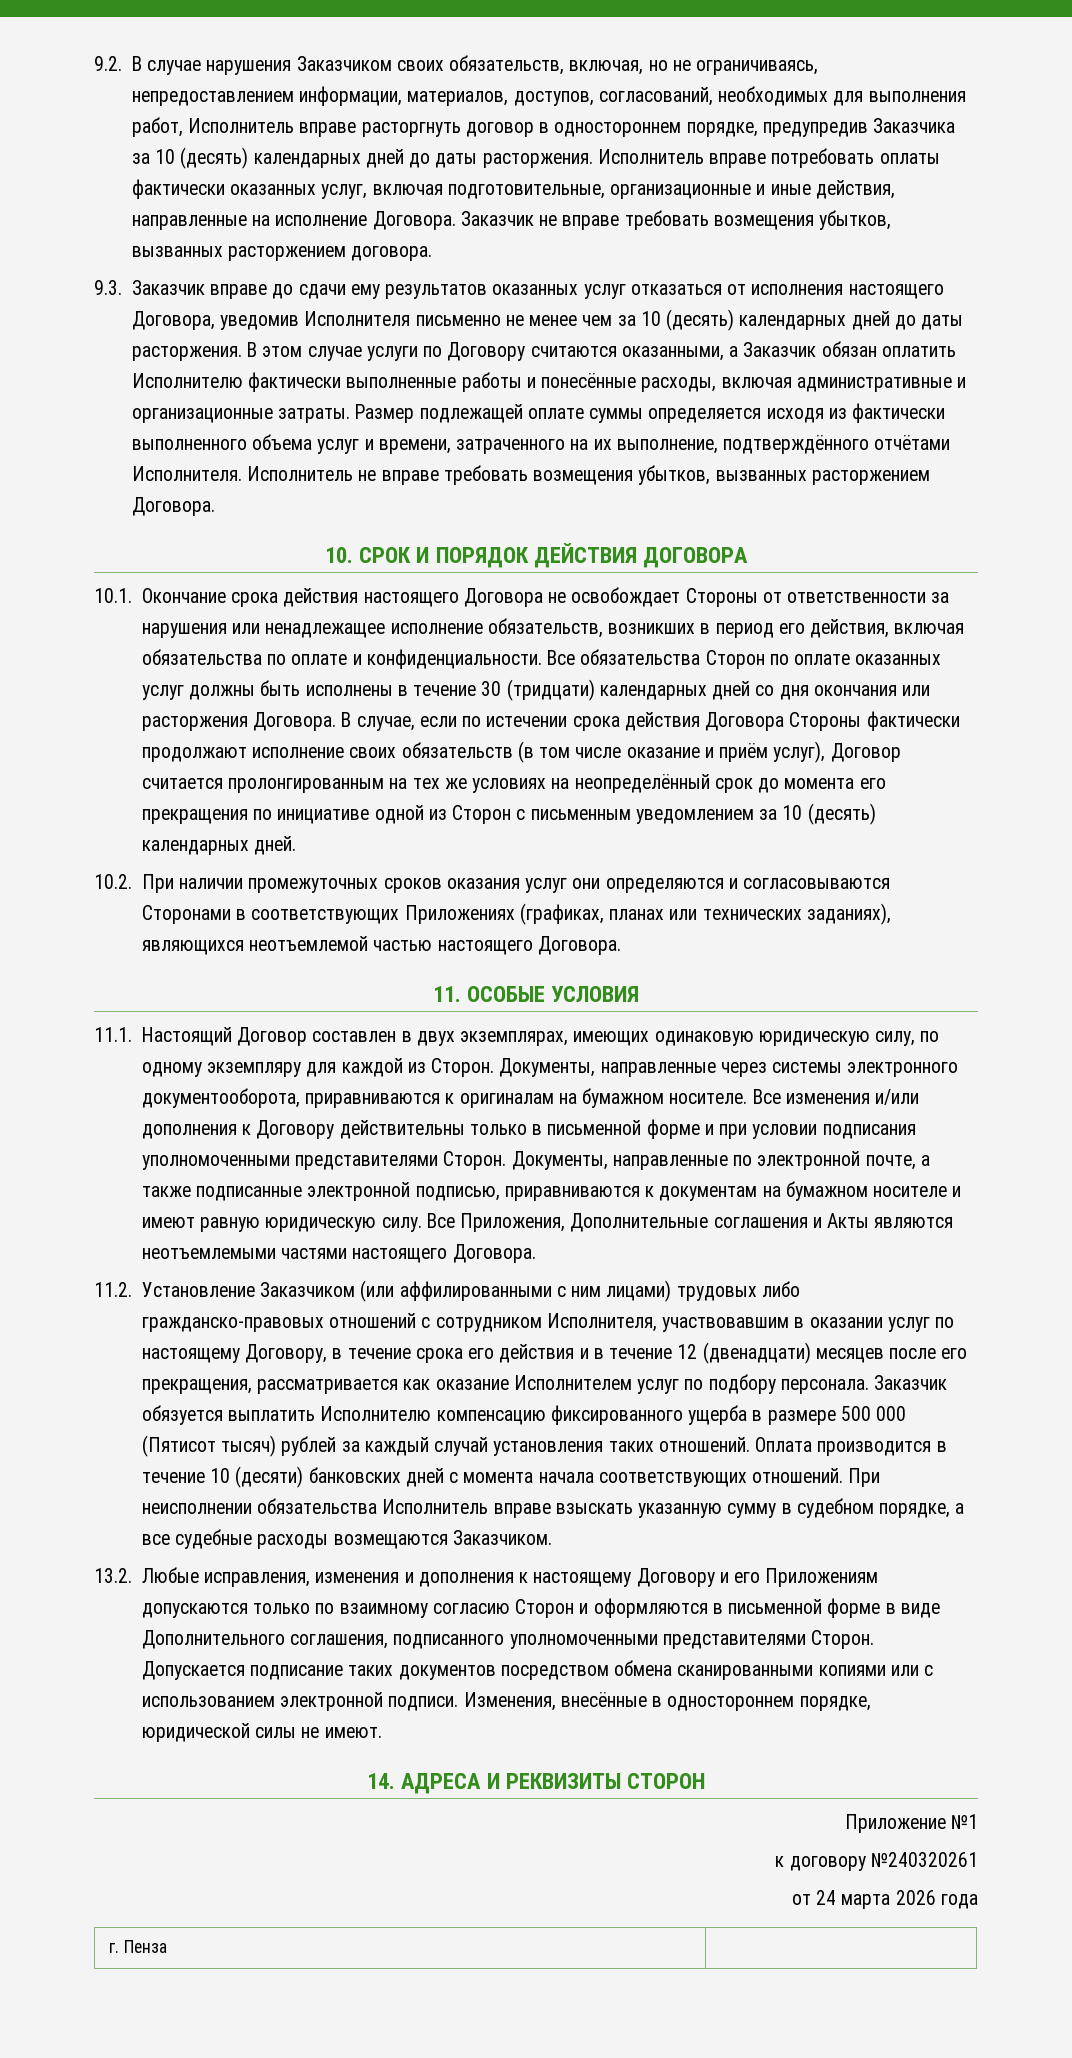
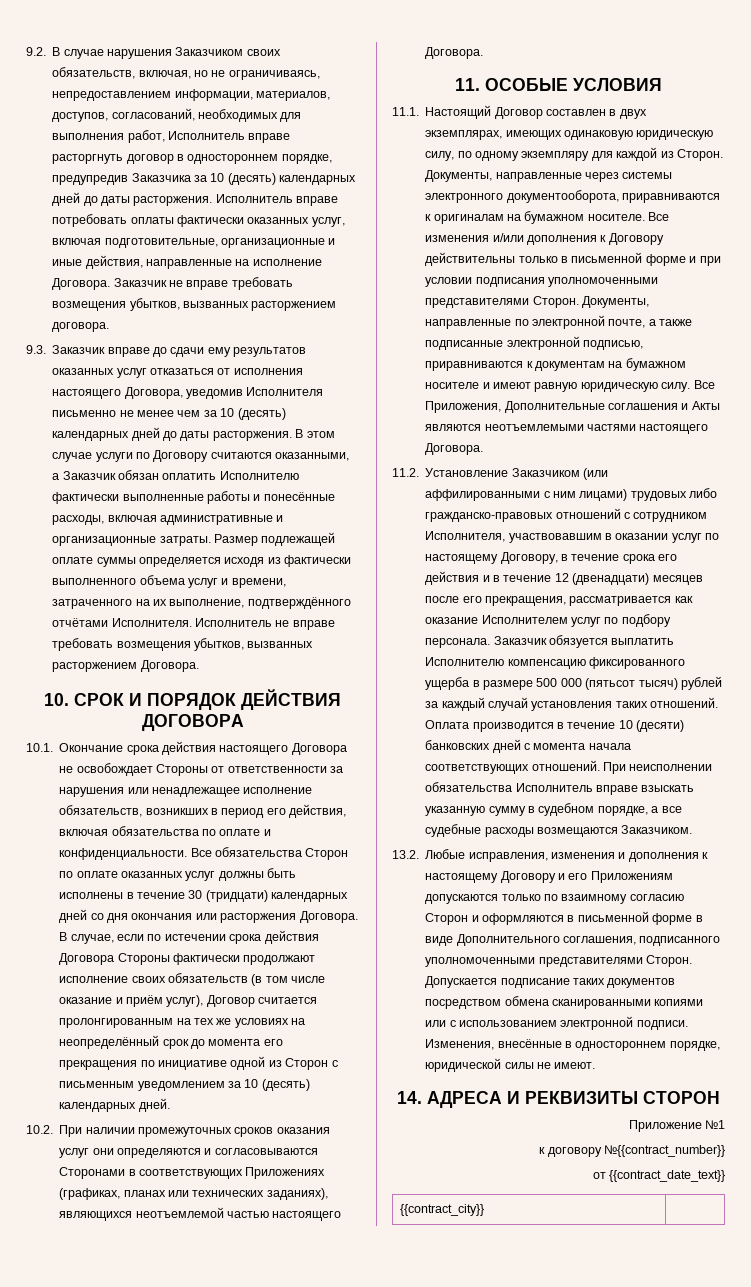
- Заказчик обязуется выплатить Исполнителю компенсацию фиксированного ущерба в размере 500 000 (Пятисот тысяч) рублей за каждый случай установления таких отношений.
+ Заказчик обязуется выплатить Исполнителю компенсацию фиксированного ущерба в размере 500 000 (пятьсот тысяч) рублей за каждый случай установления таких отношений.
- к договору №240320261
- от 24 марта 2026 года
- г. Пенза |
+ к договору №{{contract_number}}
+ от {{contract_date_text}}
+ {{contract_city}} |

